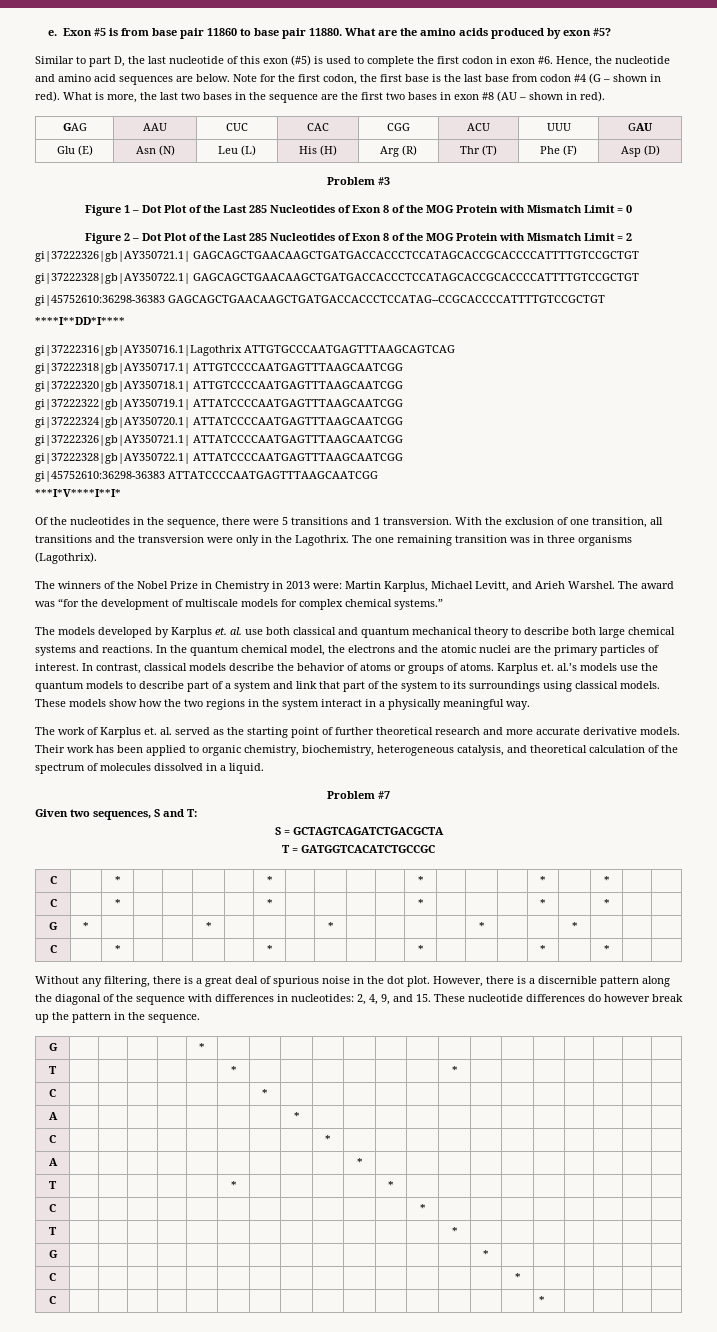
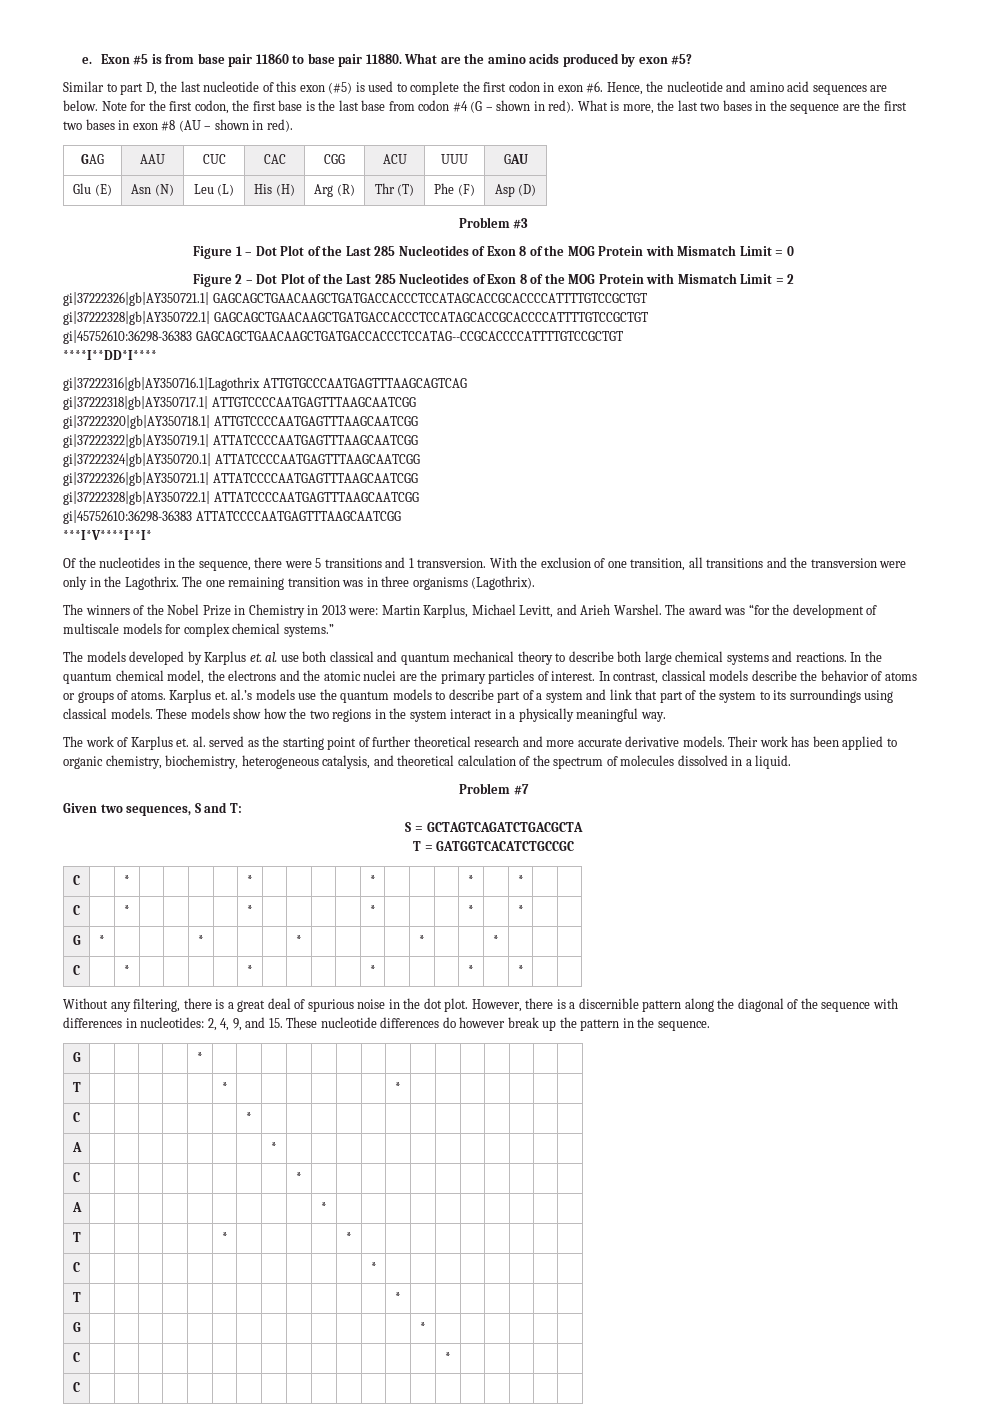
- C | | | | | | | | | | | | | | | | * | | | |
+ C | | | | | | | | | | | | | | | | | | | |

